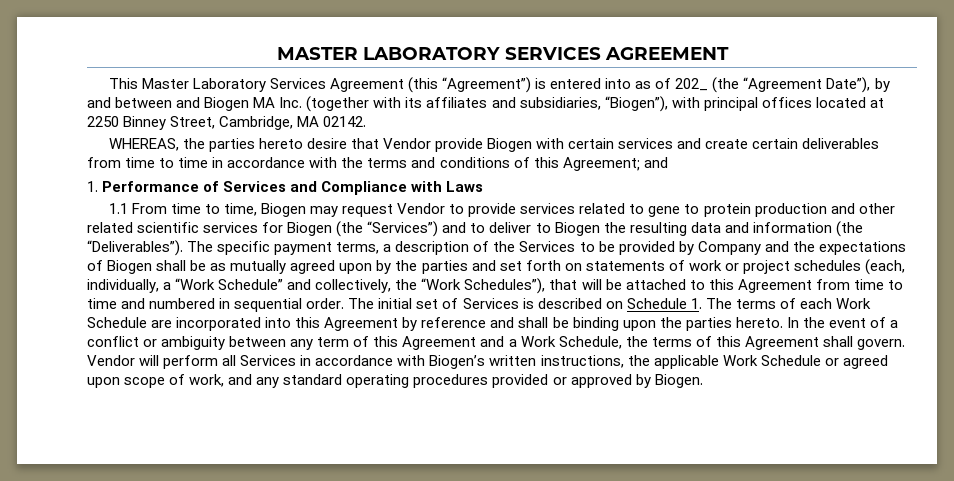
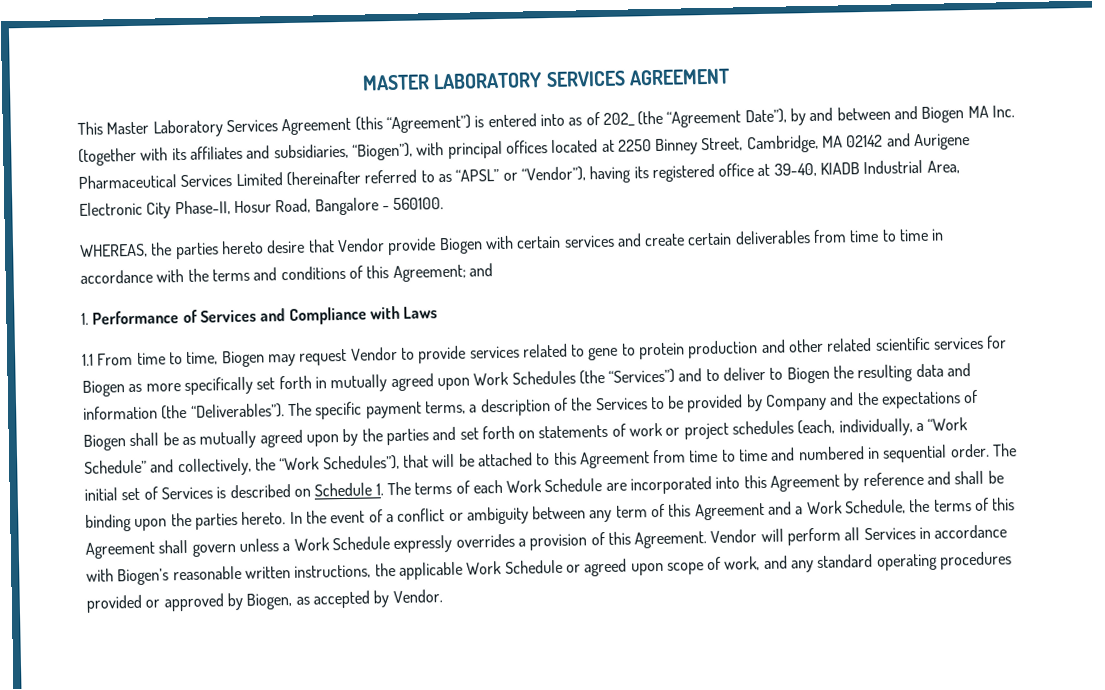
- This Master Laboratory Services Agreement (this “Agreement”) is entered into as of 202_ (the “Agreement Date”), by and between and Biogen MA Inc. (together with its affiliates and subsidiaries, “Biogen”), with principal offices located at 2250 Binney Street, Cambridge, MA 02142.
+ This Master Laboratory Services Agreement (this “Agreement”) is entered into as of 202_ (the “Agreement Date”), by and between and Biogen MA Inc. (together with its affiliates and subsidiaries, “Biogen”), with principal offices located at 2250 Binney Street, Cambridge, MA 02142 and Aurigene Pharmaceutical Services Limited (hereinafter referred to as “APSL” or “Vendor”), having its registered office at 39-40, KIADB Industrial Area, Electronic City Phase-II, Hosur Road, Bangalore - 560100.
- 1.1 From time to time, Biogen may request Vendor to provide services related to gene to protein production and other related scientific services for Biogen (the “Services”) and to deliver to Biogen the resulting data and information (the “Deliverables”).
+ 1.1 From time to time, Biogen may request Vendor to provide services related to gene to protein production and other related scientific services for Biogen as more specifically set forth in mutually agreed upon Work Schedules (the “Services”) and to deliver to Biogen the resulting data and information (the “Deliverables”).
- In the event of a conflict or ambiguity between any term of this Agreement and a Work Schedule, the terms of this Agreement shall govern.
+ In the event of a conflict or ambiguity between any term of this Agreement and a Work Schedule, the terms of this Agreement shall govern unless a Work Schedule expressly overrides a provision of this Agreement.
- Vendor will perform all Services in accordance with Biogen’s written instructions, the applicable Work Schedule or agreed upon scope of work, and any standard operating procedures provided or approved by Biogen.
+ Vendor will perform all Services in accordance with Biogen’s reasonable written instructions, the applicable Work Schedule or agreed upon scope of work, and any standard operating procedures provided or approved by Biogen, as accepted by Vendor.

